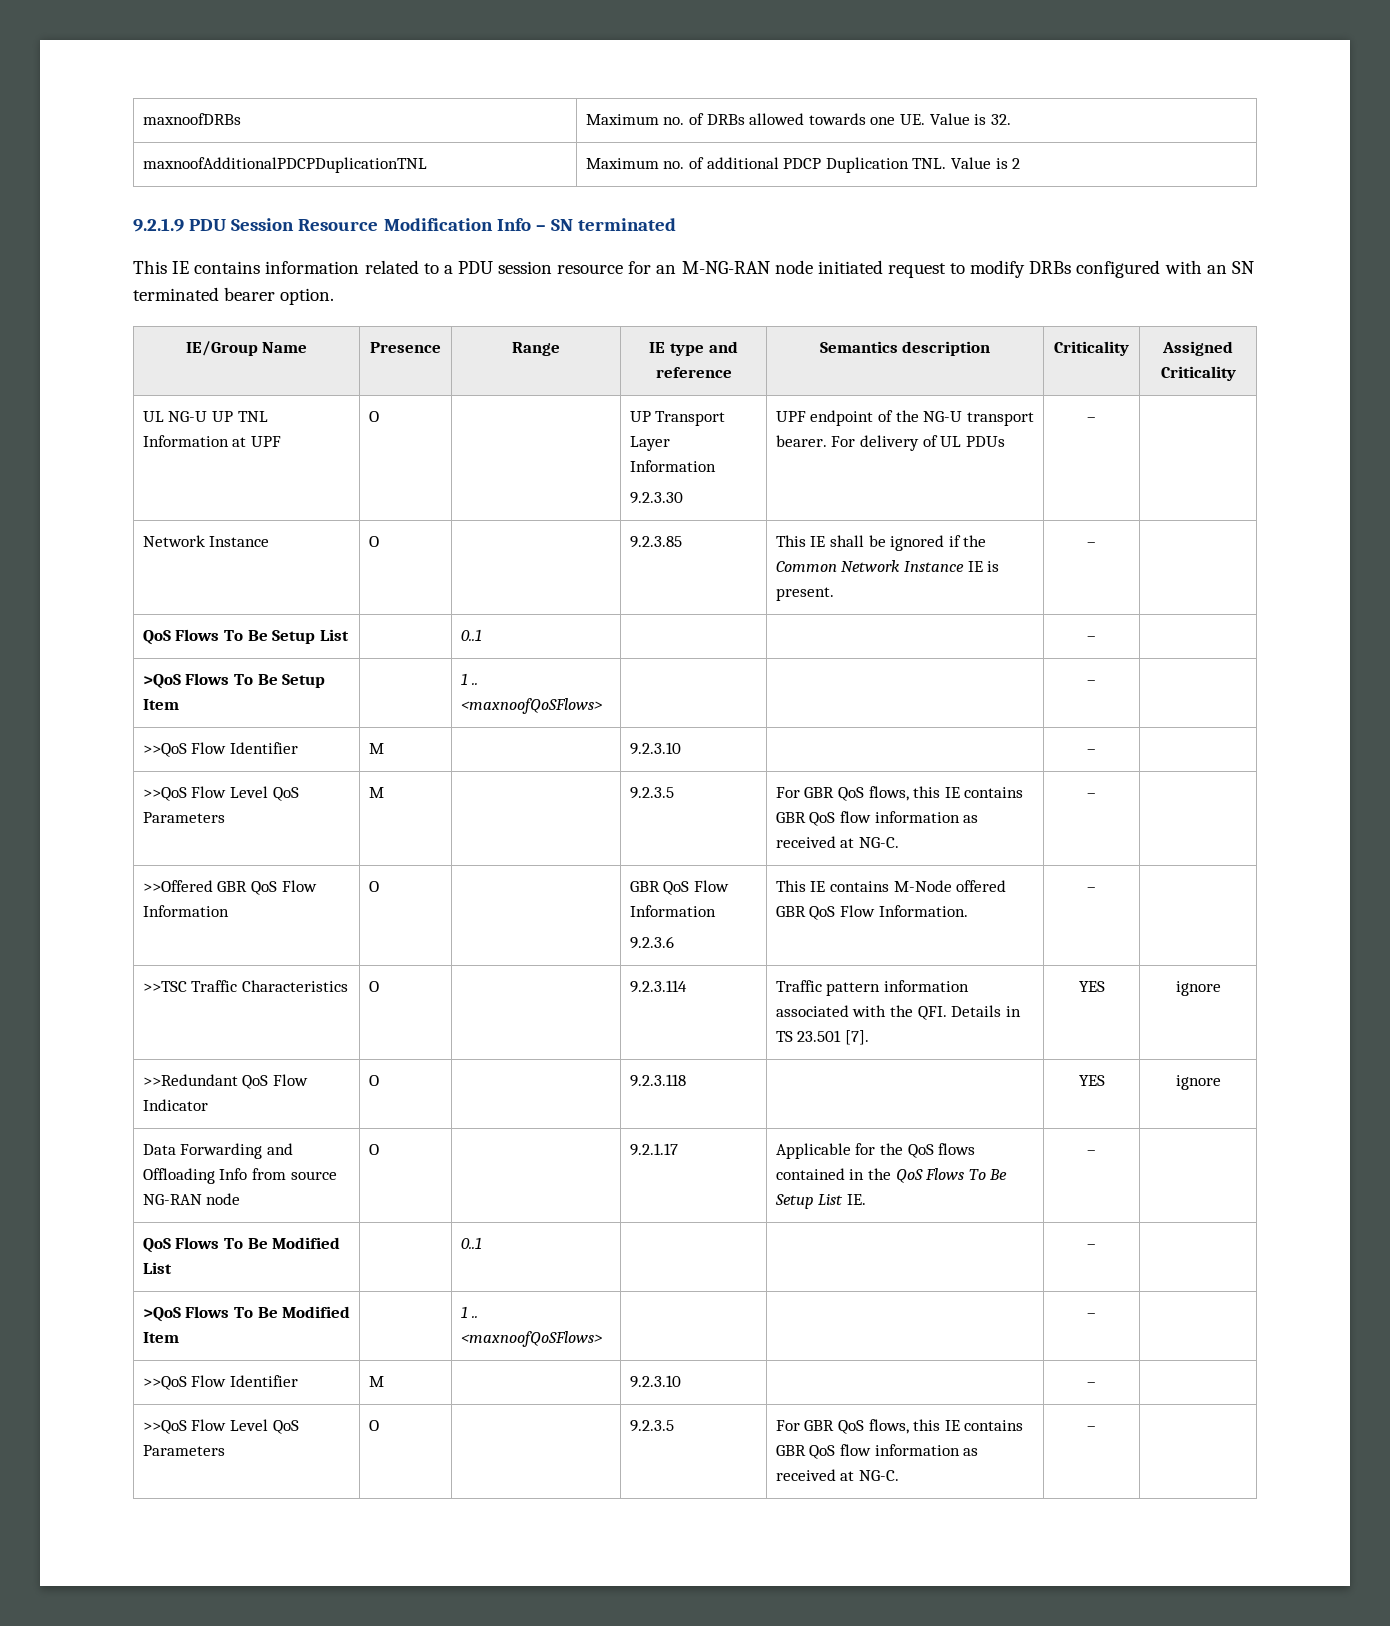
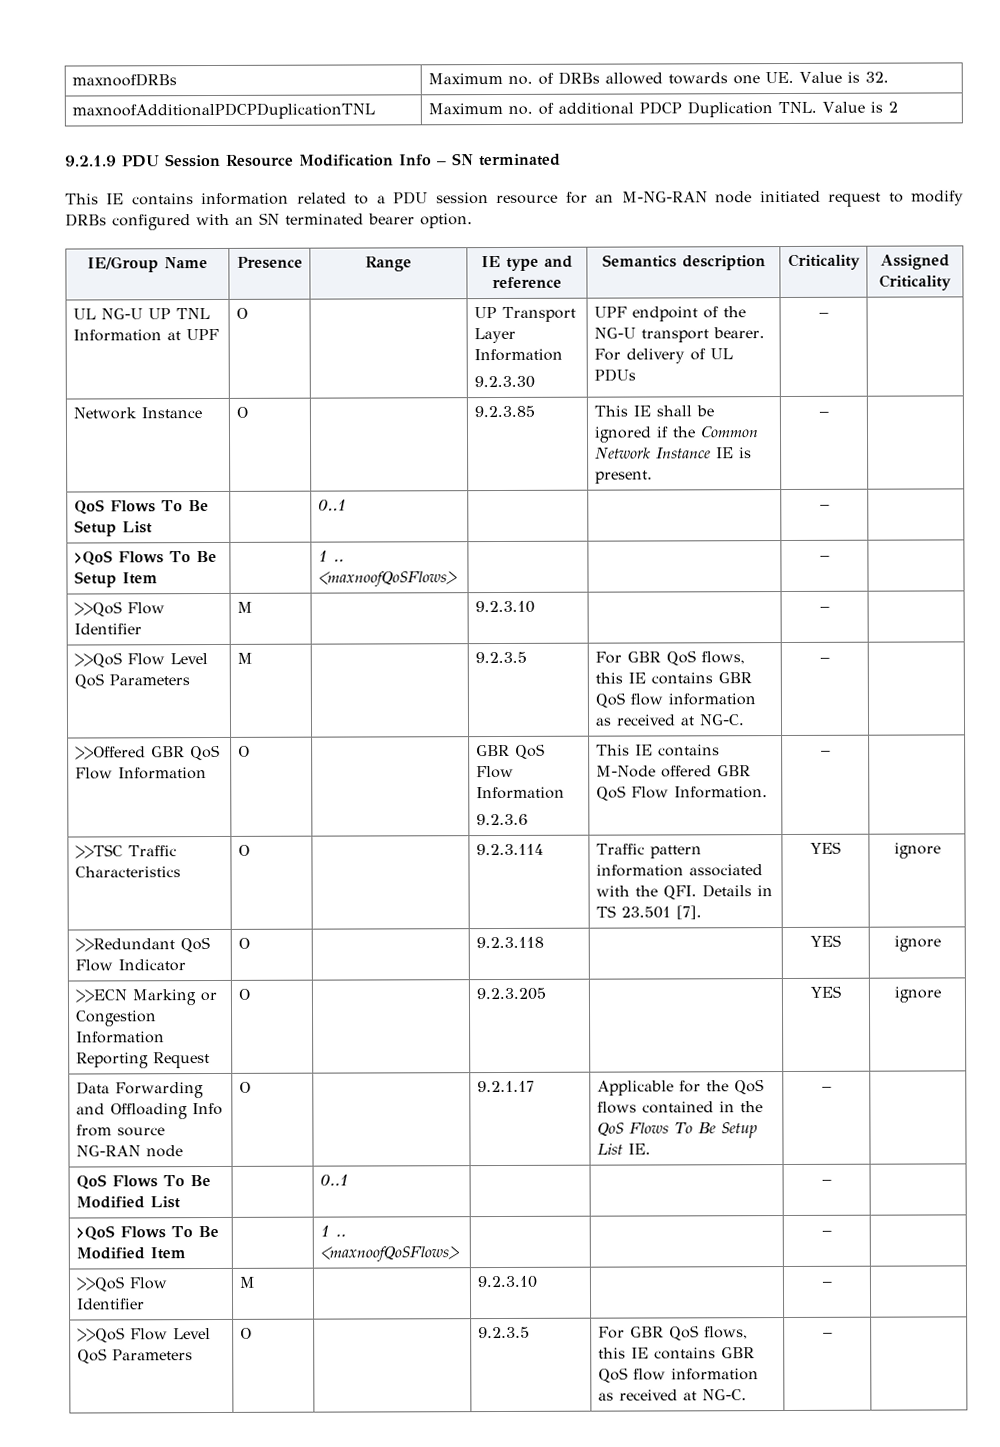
+ >>ECN Marking or Congestion Information Reporting Request | O | | 9.2.3.205 | | YES | ignore

